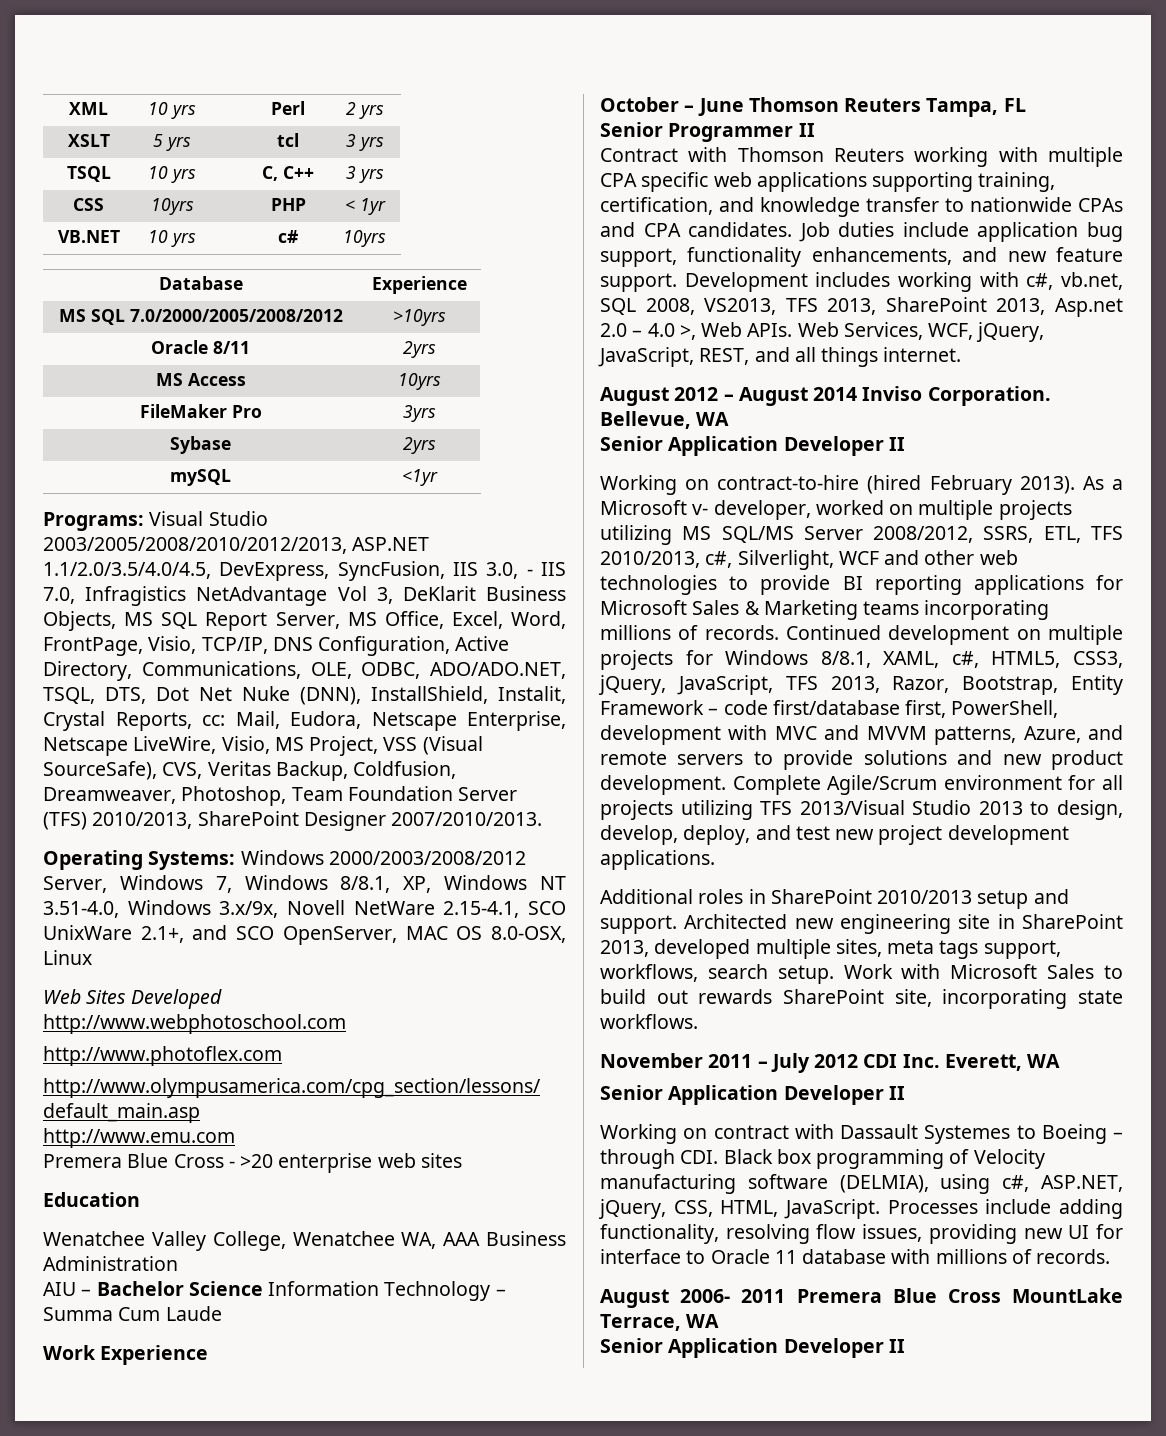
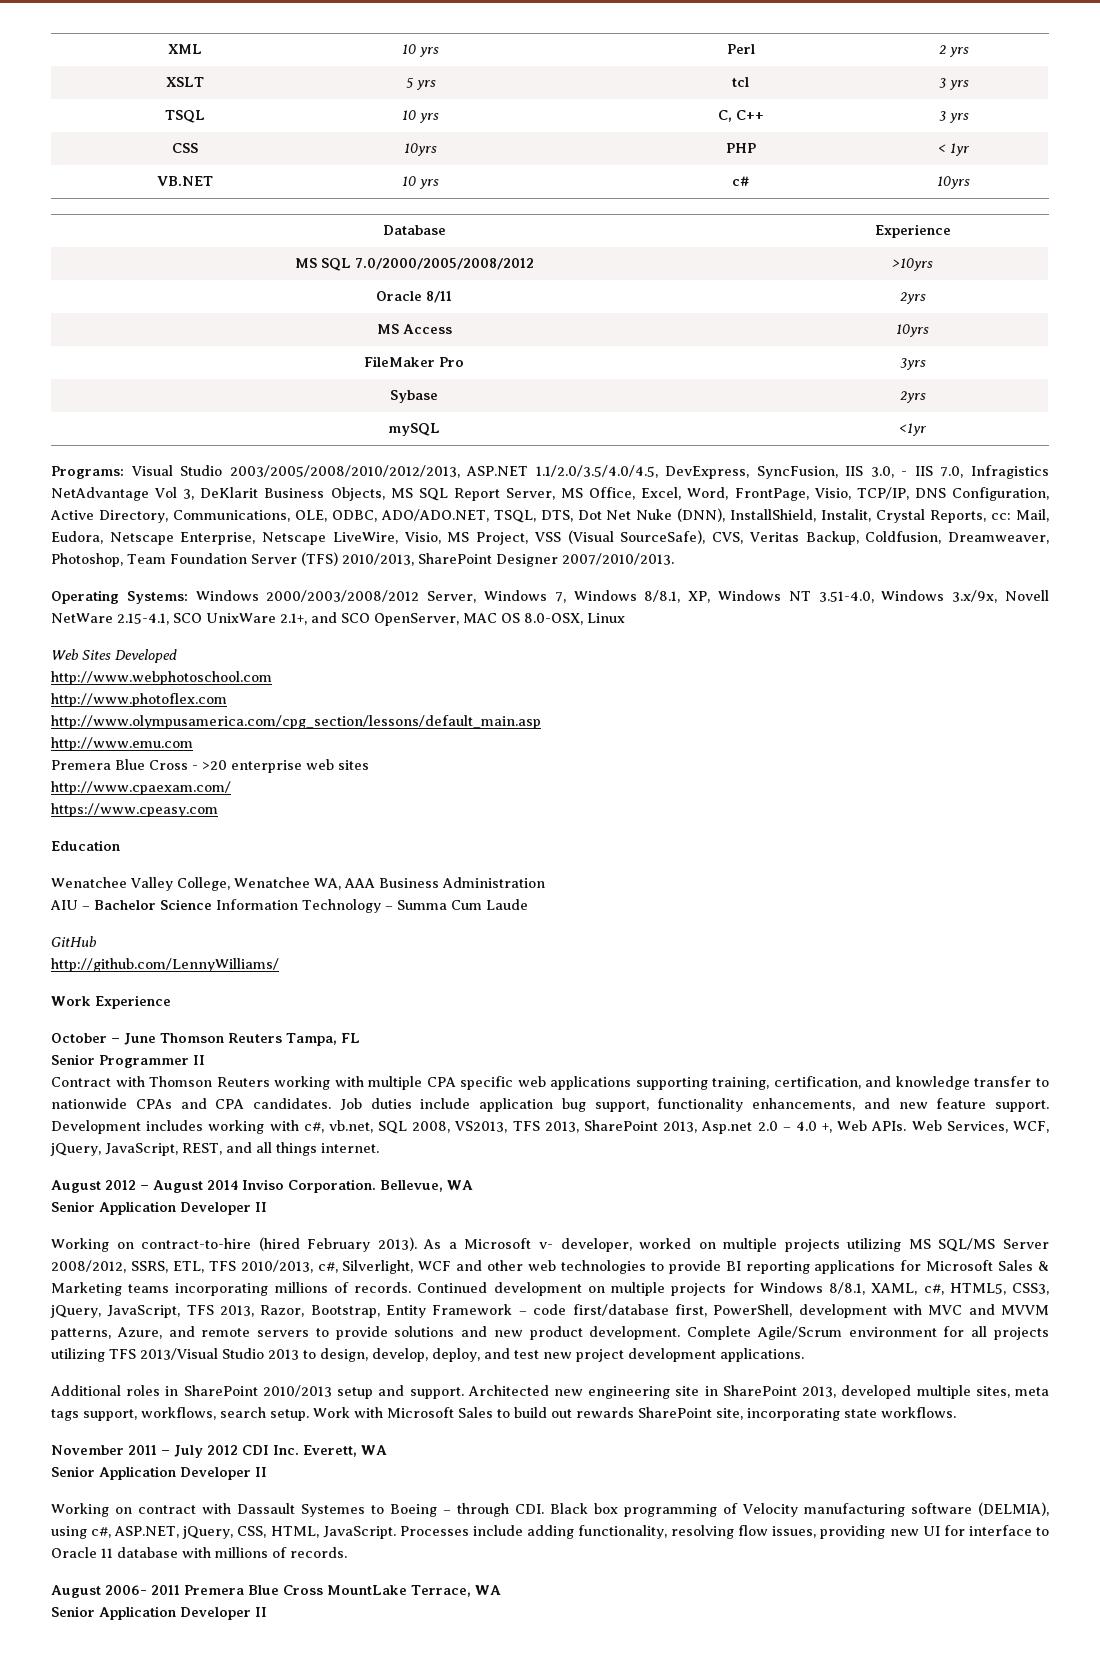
+ http://www.cpaexam.com/
+ https://www.cpeasy.com
+ GitHub
+ http://github.com/LennyWilliams/
- Development includes working with c#, vb.net, SQL 2008, VS2013, TFS 2013, SharePoint 2013, Asp.net 2.0 – 4.0 >, Web APIs.
+ Development includes working with c#, vb.net, SQL 2008, VS2013, TFS 2013, SharePoint 2013, Asp.net 2.0 – 4.0 +, Web APIs.

